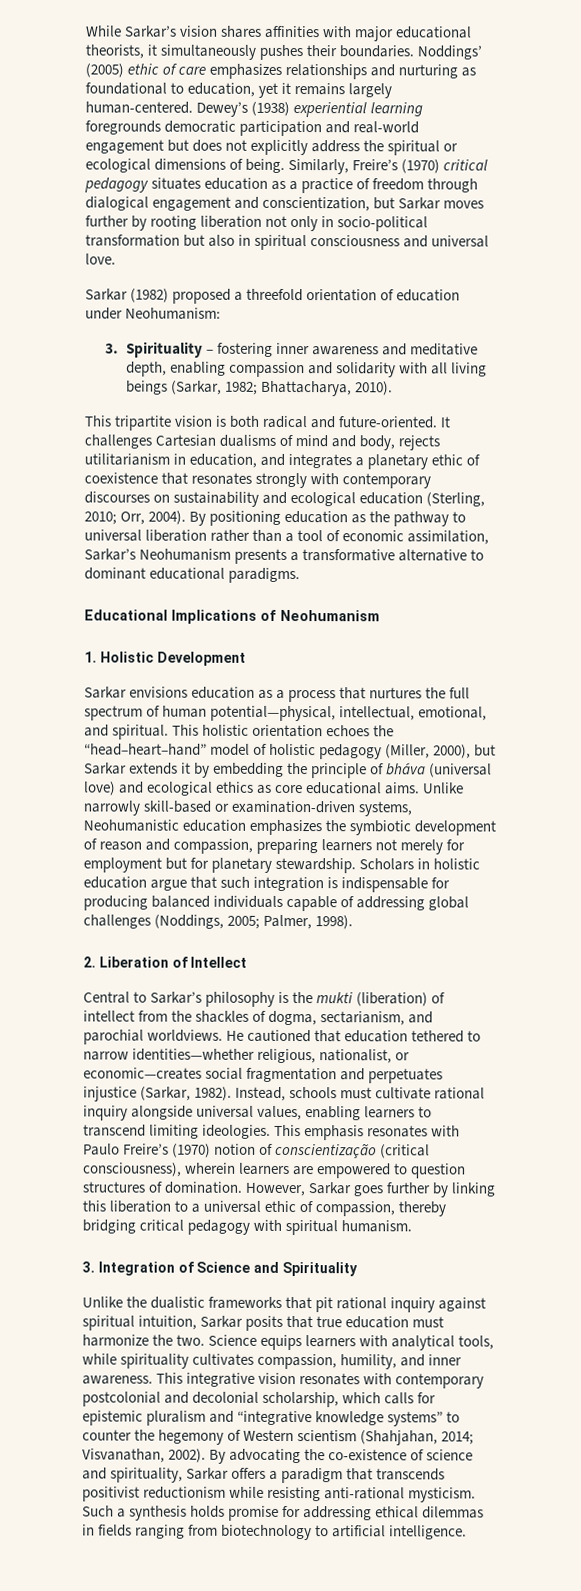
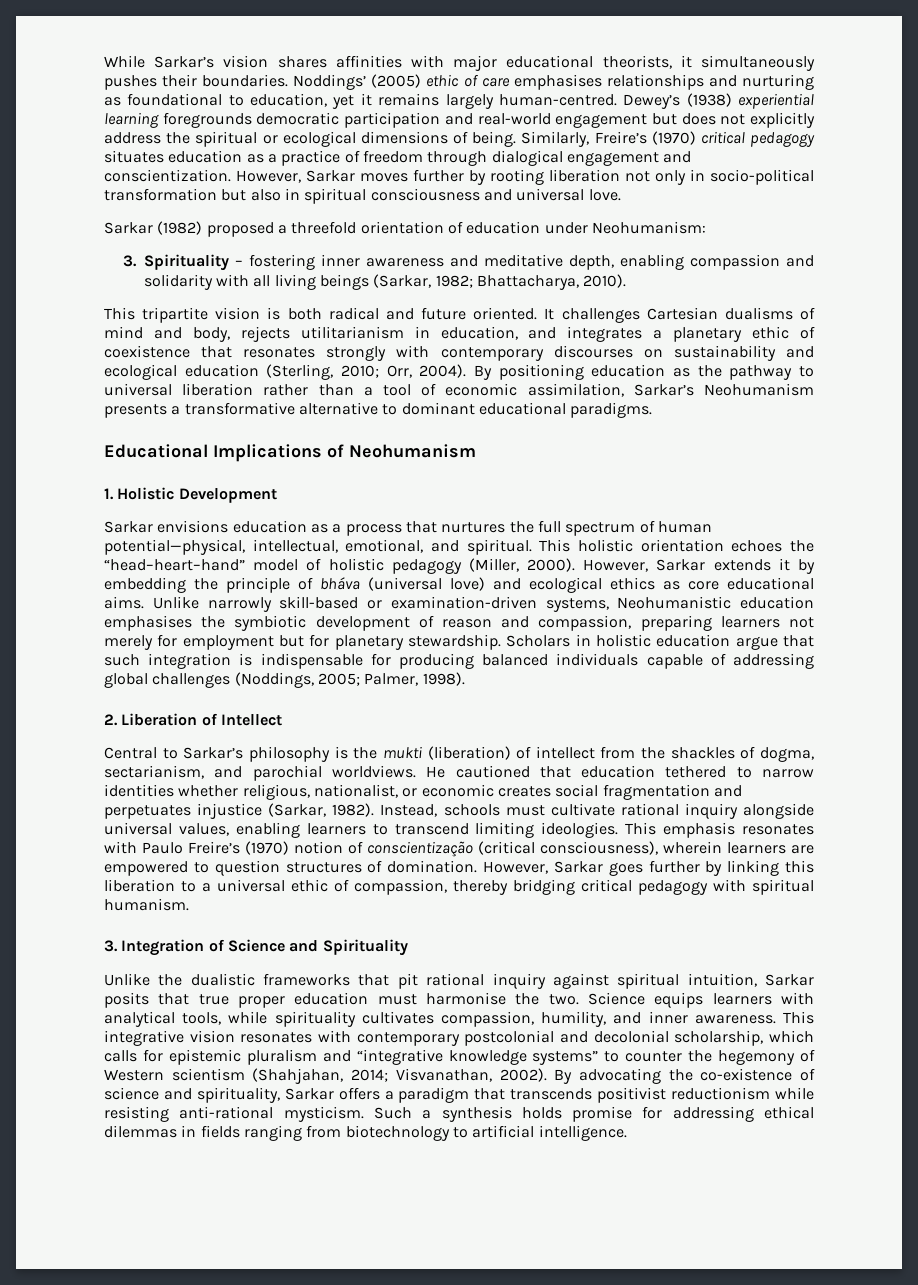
- Noddings’ (2005) ethic of care emphasizes relationships and nurturing as foundational to education, yet it remains largely human-centered.
+ Noddings’ (2005) ethic of care emphasises relationships and nurturing as foundational to education, yet it remains largely human-centred.
- Similarly, Freire’s (1970) critical pedagogy situates education as a practice of freedom through dialogical engagement and conscientization, but Sarkar moves further by rooting liberation not only in socio-political transformation but also in spiritual consciousness and universal love.
+ Similarly, Freire’s (1970) critical pedagogy situates education as a practice of freedom through dialogical engagement and conscientization. However, Sarkar moves further by rooting liberation not only in socio-political transformation but also in spiritual consciousness and universal love.
- This tripartite vision is both radical and future-oriented.
+ This tripartite vision is both radical and future oriented.
- This holistic orientation echoes the “head–heart–hand” model of holistic pedagogy (Miller, 2000), but Sarkar extends it by embedding the principle of bháva (universal love) and ecological ethics as core educational aims.
+ This holistic orientation echoes the “head–heart–hand” model of holistic pedagogy (Miller, 2000). However, Sarkar extends it by embedding the principle of bháva (universal love) and ecological ethics as core educational aims.
- Unlike narrowly skill-based or examination-driven systems, Neohumanistic education emphasizes the symbiotic development of reason and compassion, preparing learners not merely for employment but for planetary stewardship.
+ Unlike narrowly skill-based or examination-driven systems, Neohumanistic education emphasises the symbiotic development of reason and compassion, preparing learners not merely for employment but for planetary stewardship.
- He cautioned that education tethered to narrow identities—whether religious, nationalist, or economic—creates social fragmentation and perpetuates injustice (Sarkar, 1982).
+ He cautioned that education tethered to narrow identities whether religious, nationalist, or economic creates social fragmentation and perpetuates injustice (Sarkar, 1982).
- Unlike the dualistic frameworks that pit rational inquiry against spiritual intuition, Sarkar posits that true education must harmonize the two.
+ Unlike the dualistic frameworks that pit rational inquiry against spiritual intuition, Sarkar posits that true proper education must harmonise the two.

